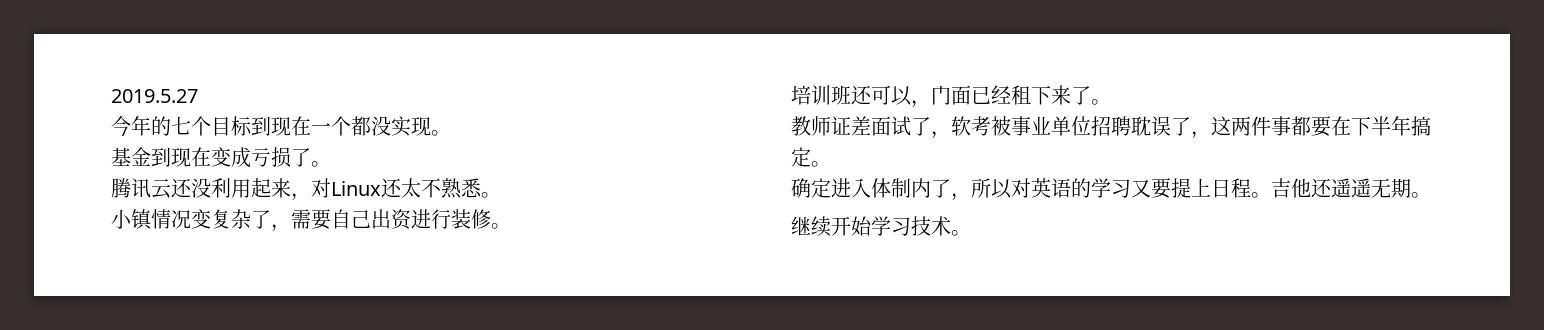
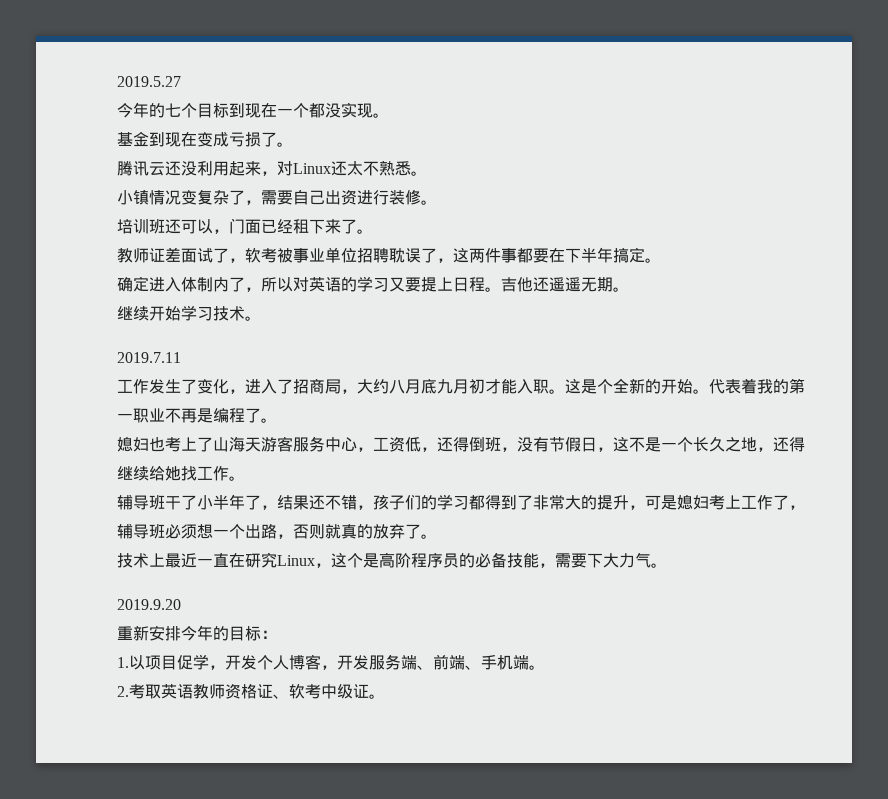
+ 2019.7.11
+ 工作发生了变化，进入了招商局，大约八月底九月初才能入职。这是个全新的开始。代表着我的第一职业不再是编程了。
+ 媳妇也考上了山海天游客服务中心，工资低，还得倒班，没有节假日，这不是一个长久之地，还得继续给她找工作。
+ 辅导班干了小半年了，结果还不错，孩子们的学习都得到了非常大的提升，可是媳妇考上工作了，辅导班必须想一个出路，否则就真的放弃了。
+ 技术上最近一直在研究Linux，这个是高阶程序员的必备技能，需要下大力气。
+ 2019.9.20
+ 重新安排今年的目标：
+ 1.以项目促学，开发个人博客，开发服务端、前端、手机端。
+ 2.考取英语教师资格证、软考中级证。

